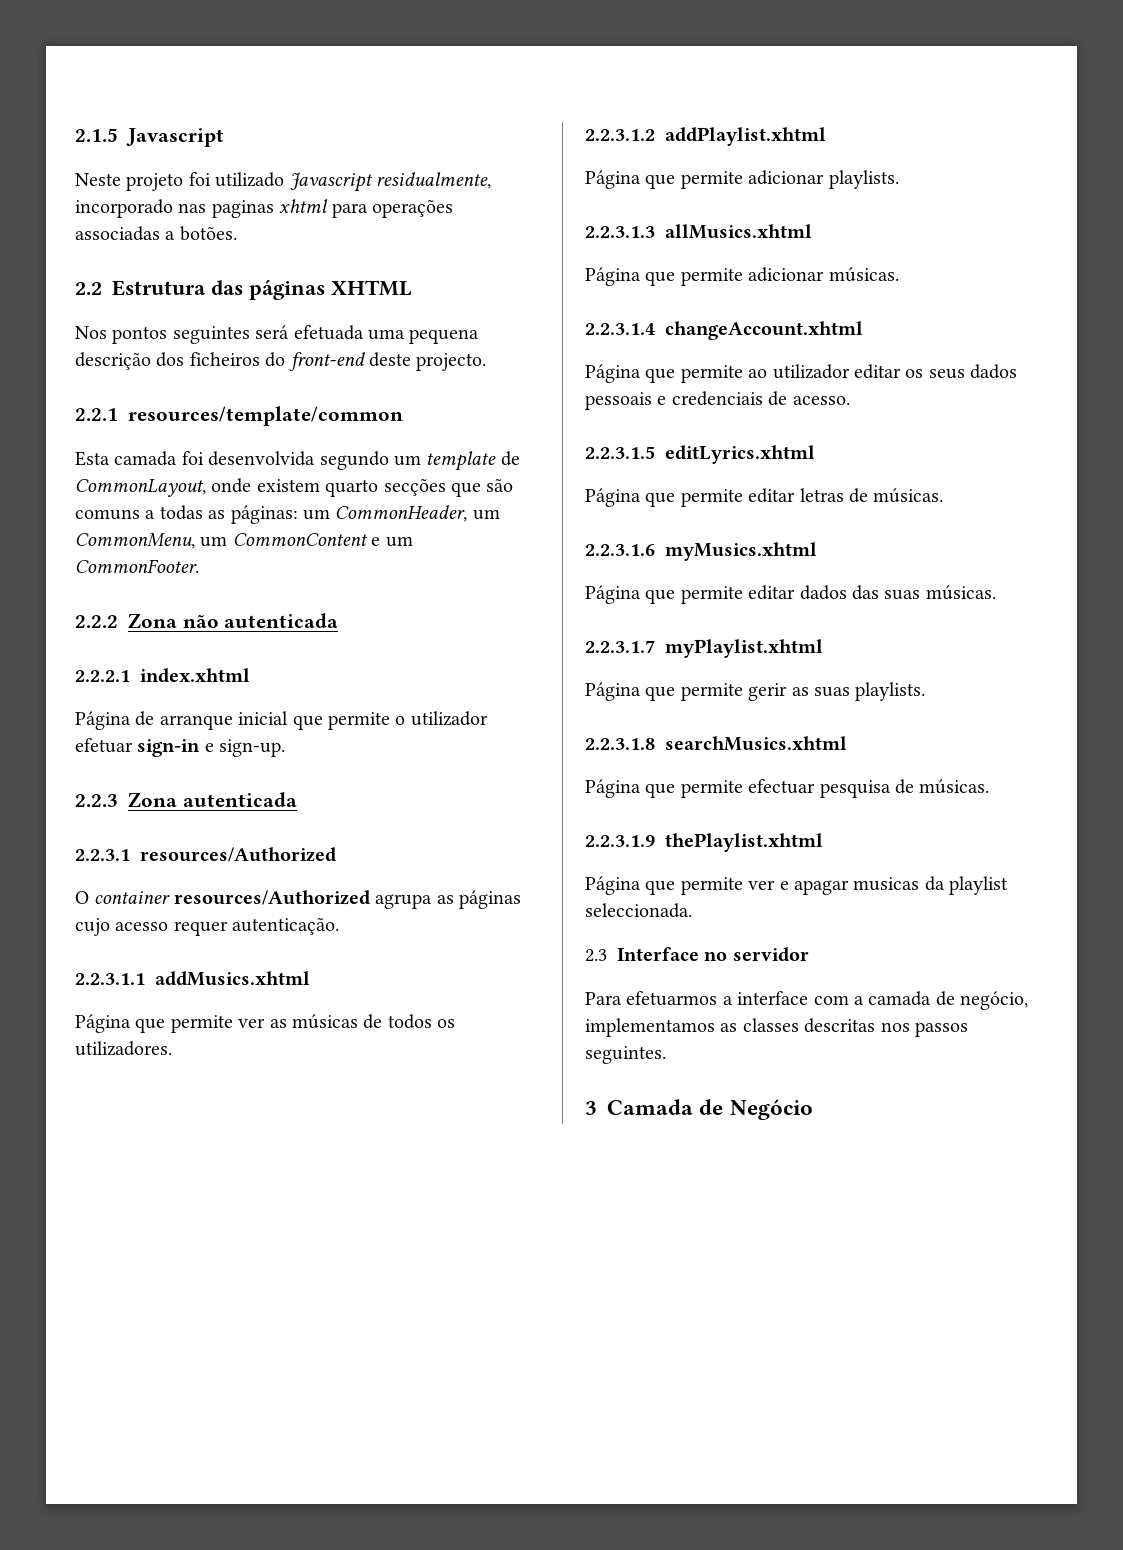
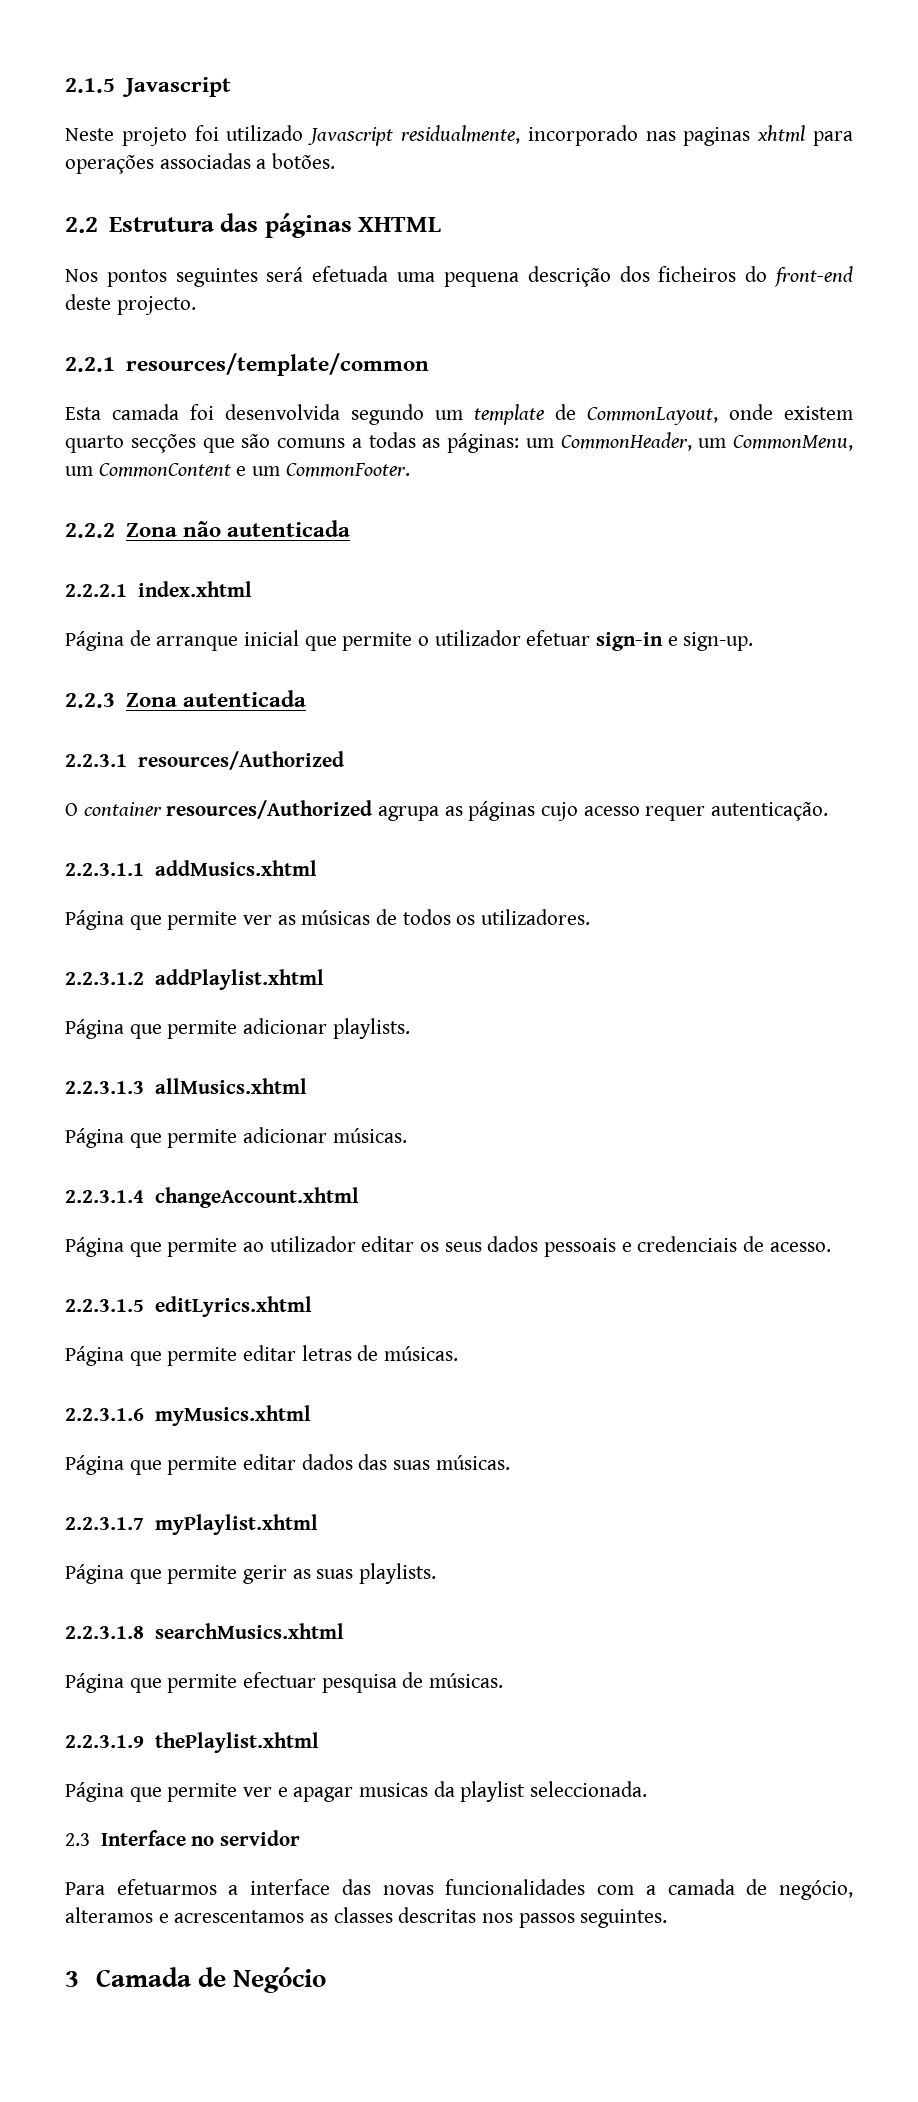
- Para efetuarmos a interface com a camada de negócio, implementamos as classes descritas nos passos seguintes.
+ Para efetuarmos a interface das novas funcionalidades com a camada de negócio, alteramos e acrescentamos as classes descritas nos passos seguintes.

